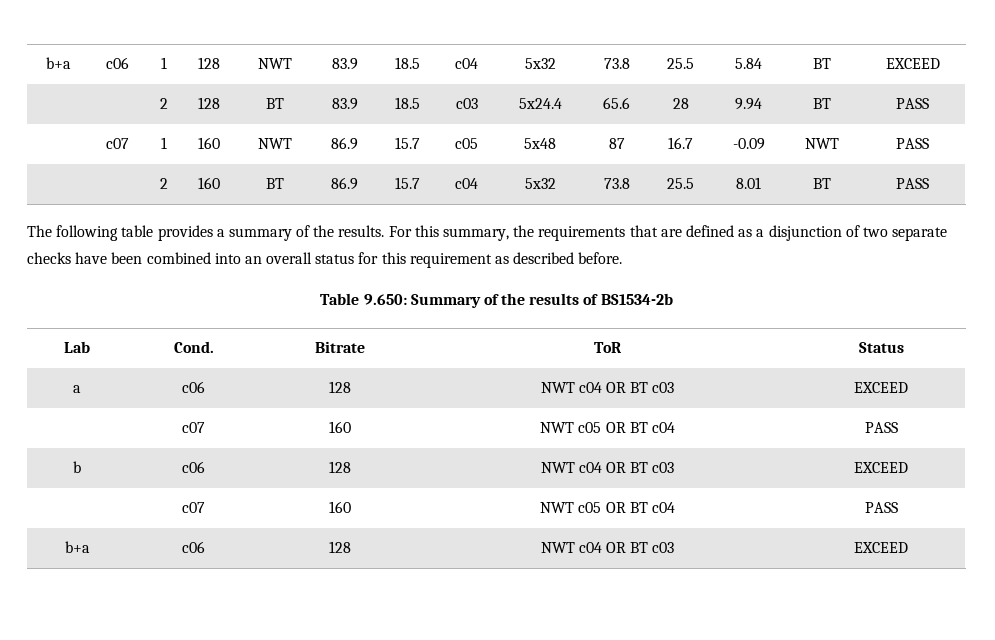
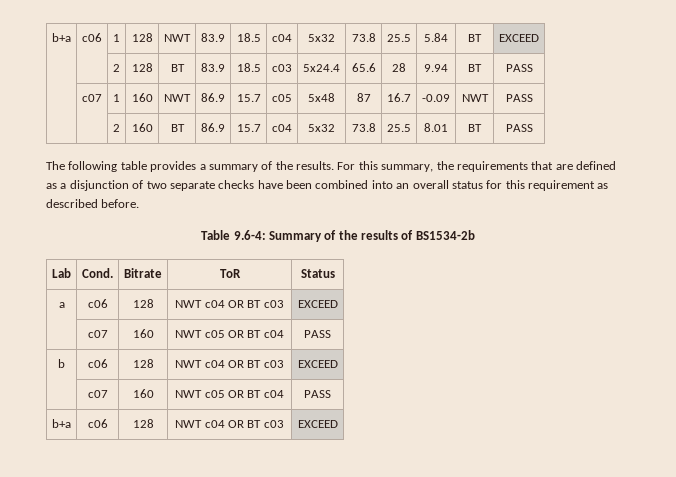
- Table 9.650: Summary of the results of BS1534-2b
+ Table 9.6-4: Summary of the results of BS1534-2b

